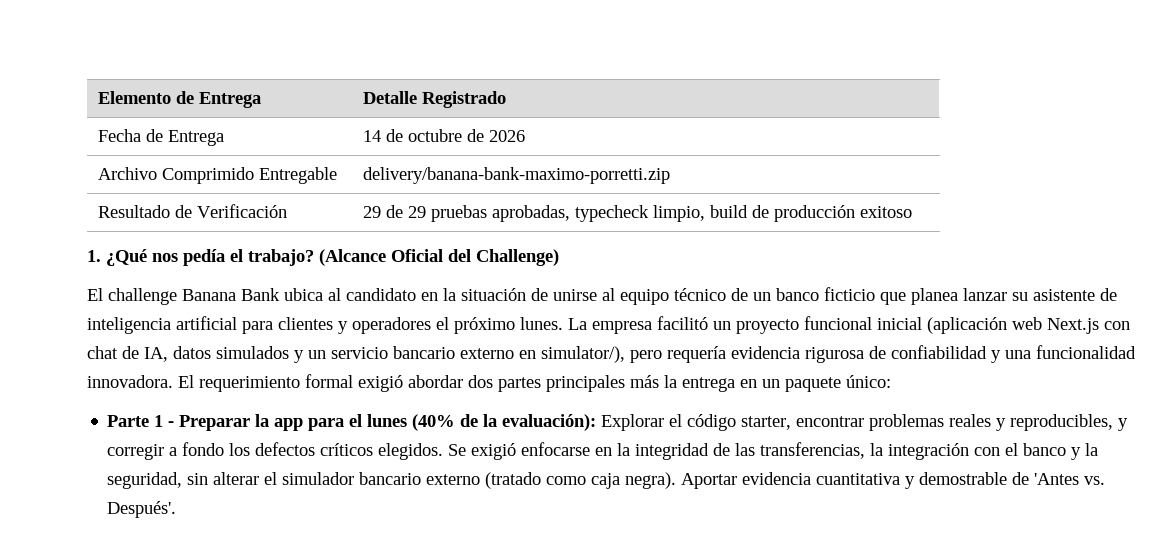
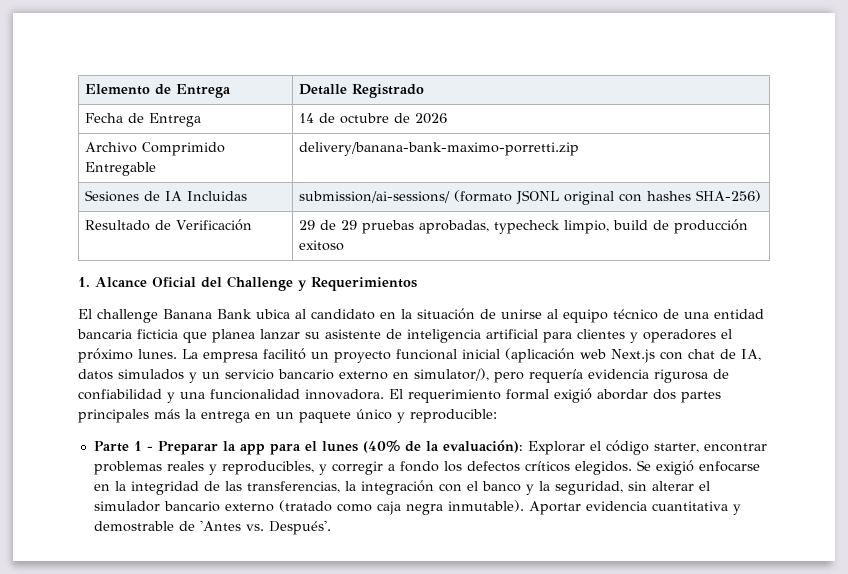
+ Sesiones de IA Incluidas | submission/ai-sessions/ (formato JSONL original con hashes SHA-256)
- 1. ¿Qué nos pedía el trabajo? (Alcance Oficial del Challenge)
+ 1. Alcance Oficial del Challenge y Requerimientos
- El challenge Banana Bank ubica al candidato en la situación de unirse al equipo técnico de un banco ficticio que planea lanzar su asistente de inteligencia artificial para clientes y operadores el próximo lunes.
+ El challenge Banana Bank ubica al candidato en la situación de unirse al equipo técnico de una entidad bancaria ficticia que planea lanzar su asistente de inteligencia artificial para clientes y operadores el próximo lunes.
- El requerimiento formal exigió abordar dos partes principales más la entrega en un paquete único:
+ El requerimiento formal exigió abordar dos partes principales más la entrega en un paquete único y reproducible:
- Se exigió enfocarse en la integridad de las transferencias, la integración con el banco y la seguridad, sin alterar el simulador bancario externo (tratado como caja negra).
+ Se exigió enfocarse en la integridad de las transferencias, la integración con el banco y la seguridad, sin alterar el simulador bancario externo (tratado como caja negra inmutable).

